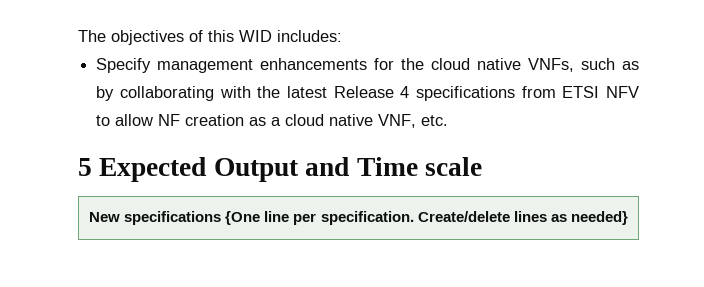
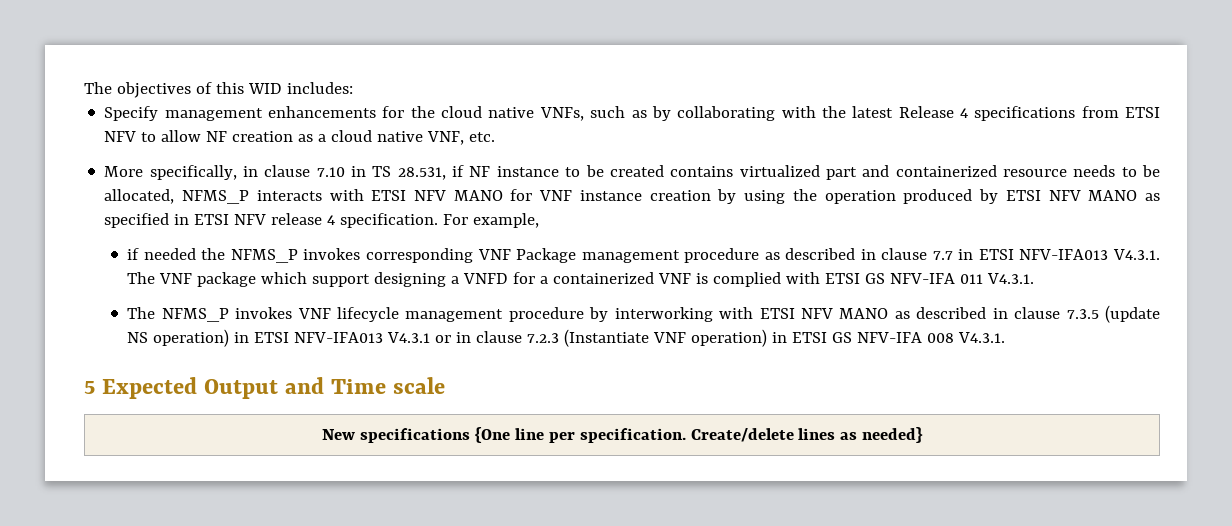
+ More specifically, in clause 7.10 in TS 28.531, if NF instance to be created contains virtualized part and containerized resource needs to be allocated, NFMS_P interacts with ETSI NFV MANO for VNF instance creation by using the operation produced by ETSI NFV MANO as specified in ETSI NFV release 4 specification. For example,
+ if needed the NFMS_P invokes corresponding VNF Package management procedure as described in clause 7.7 in ETSI NFV-IFA013 V4.3.1. The VNF package which support designing a VNFD for a containerized VNF is complied with ETSI GS NFV-IFA 011 V4.3.1.
+ The NFMS_P invokes VNF lifecycle management procedure by interworking with ETSI NFV MANO as described in clause 7.3.5 (update NS operation) in ETSI NFV-IFA013 V4.3.1 or in clause 7.2.3 (Instantiate VNF operation) in ETSI GS NFV-IFA 008 V4.3.1.

